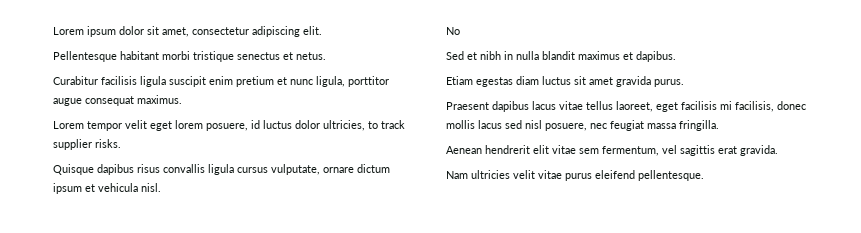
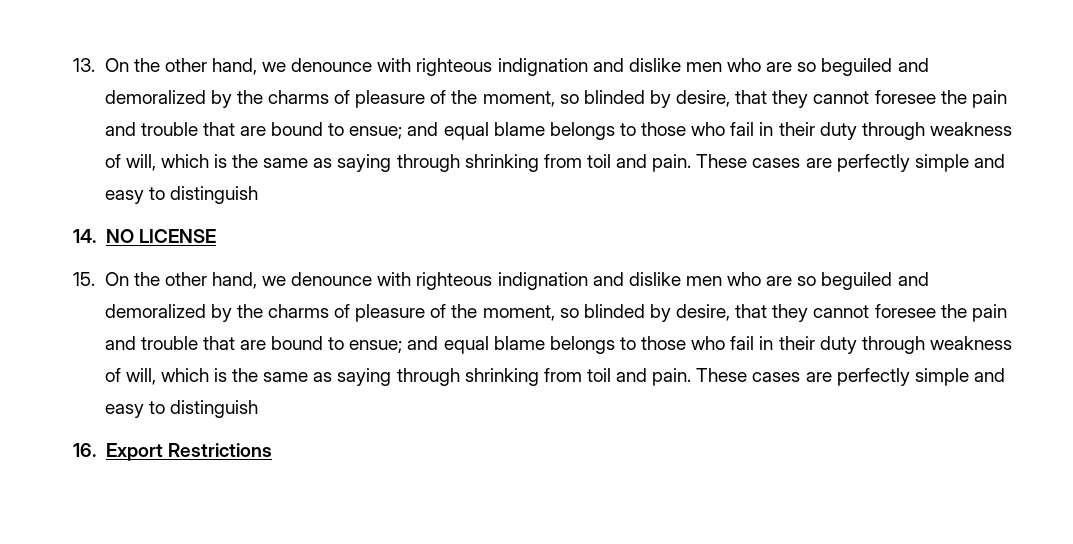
- Lorem ipsum dolor sit amet, consectetur adipiscing elit.
- Pellentesque habitant morbi tristique senectus et netus.
- Curabitur facilisis ligula suscipit enim pretium et nunc ligula, porttitor augue consequat maximus.
- Lorem tempor velit eget lorem posuere, id luctus dolor ultricies, to track supplier risks.
- Quisque dapibus risus convallis ligula cursus vulputate, ornare dictum ipsum et vehicula nisl.
- No
- Sed et nibh in nulla blandit maximus et dapibus.
- Etiam egestas diam luctus sit amet gravida purus.
- Praesent dapibus lacus vitae tellus laoreet, eget facilisis mi facilisis, donec mollis lacus sed nisl posuere, nec feugiat massa fringilla.
- Aenean hendrerit elit vitae sem fermentum, vel sagittis erat gravida.
- Nam ultricies velit vitae purus eleifend pellentesque.
+ 13. On the other hand, we denounce with righteous indignation and dislike men who are so beguiled and demoralized by the charms of pleasure of the moment, so blinded by desire, that they cannot foresee the pain and trouble that are bound to ensue; and equal blame belongs to those who fail in their duty through weakness of will, which is the same as saying through shrinking from toil and pain. These cases are perfectly simple and easy to distinguish
+ 14. NO LICENSE
+ 15. On the other hand, we denounce with righteous indignation and dislike men who are so beguiled and demoralized by the charms of pleasure of the moment, so blinded by desire, that they cannot foresee the pain and trouble that are bound to ensue; and equal blame belongs to those who fail in their duty through weakness of will, which is the same as saying through shrinking from toil and pain. These cases are perfectly simple and easy to distinguish
+ 16. Export Restrictions

